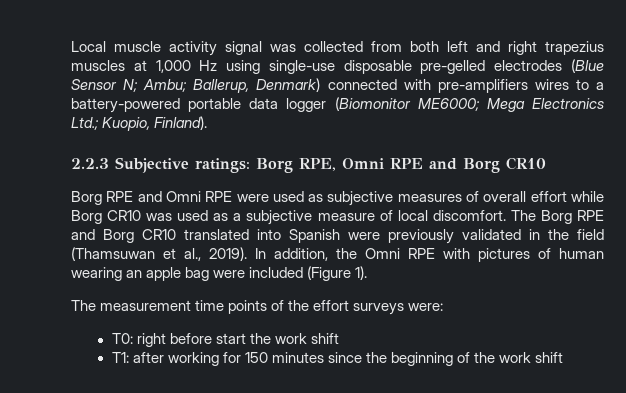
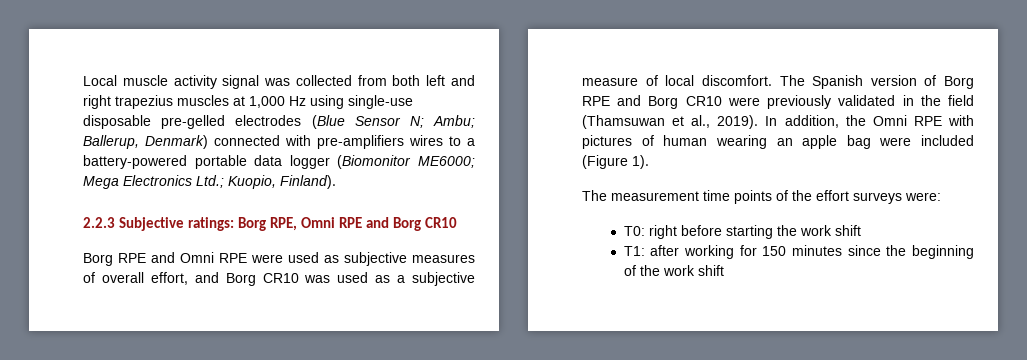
- Borg RPE and Omni RPE were used as subjective measures of overall effort while Borg CR10 was used as a subjective measure of local discomfort.
+ Borg RPE and Omni RPE were used as subjective measures of overall effort, and Borg CR10 was used as a subjective measure of local discomfort.
- The Borg RPE and Borg CR10 translated into Spanish were previously validated in the field (Thamsuwan et al., 2019).
+ The Spanish version of Borg RPE and Borg CR10 were previously validated in the field (Thamsuwan et al., 2019).
- T0: right before start the work shift
+ T0: right before starting the work shift

